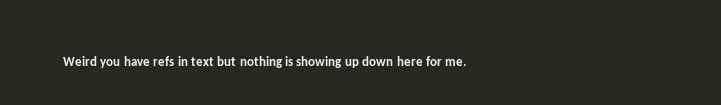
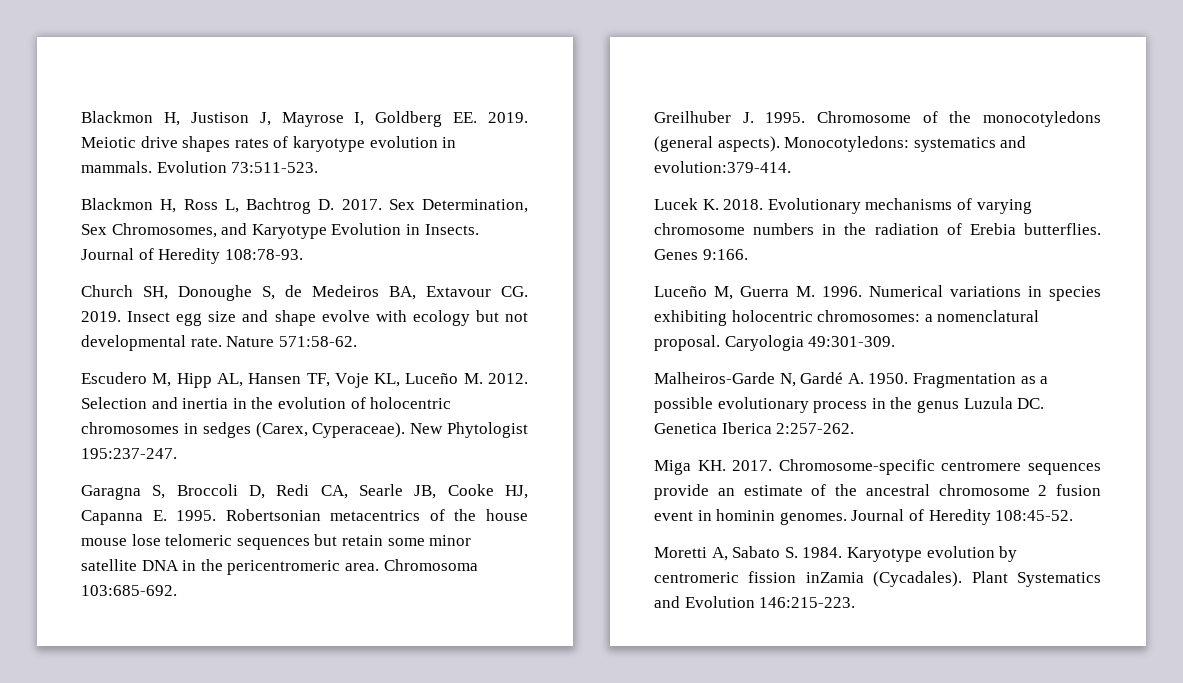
- Weird you have refs in text but nothing is showing up down here for me.
+ Blackmon H, Justison J, Mayrose I, Goldberg EE. 2019. Meiotic drive shapes rates of karyotype evolution in mammals. Evolution 73:511-523.
+ Blackmon H, Ross L, Bachtrog D. 2017. Sex Determination, Sex Chromosomes, and Karyotype Evolution in Insects. Journal of Heredity 108:78-93.
+ Church SH, Donoughe S, de Medeiros BA, Extavour CG. 2019. Insect egg size and shape evolve with ecology but not developmental rate. Nature 571:58-62.
+ Escudero M, Hipp AL, Hansen TF, Voje KL, Luceño M. 2012. Selection and inertia in the evolution of holocentric chromosomes in sedges (Carex, Cyperaceae). New Phytologist 195:237-247.
+ Garagna S, Broccoli D, Redi CA, Searle JB, Cooke HJ, Capanna E. 1995. Robertsonian metacentrics of the house mouse lose telomeric sequences but retain some minor satellite DNA in the pericentromeric area. Chromosoma 103:685-692.
+ Greilhuber J. 1995. Chromosome of the monocotyledons (general aspects). Monocotyledons: systematics and evolution:379-414.
+ Lucek K. 2018. Evolutionary mechanisms of varying chromosome numbers in the radiation of Erebia butterflies. Genes 9:166.
+ Luceño M, Guerra M. 1996. Numerical variations in species exhibiting holocentric chromosomes: a nomenclatural proposal. Caryologia 49:301-309.
+ Malheiros-Garde N, Gardé A. 1950. Fragmentation as a possible evolutionary process in the genus Luzula DC. Genetica Iberica 2:257-262.
+ Miga KH. 2017. Chromosome-specific centromere sequences provide an estimate of the ancestral chromosome 2 fusion event in hominin genomes. Journal of Heredity 108:45-52.
+ Moretti A, Sabato S. 1984. Karyotype evolution by centromeric fission inZamia (Cycadales). Plant Systematics and Evolution 146:215-223.

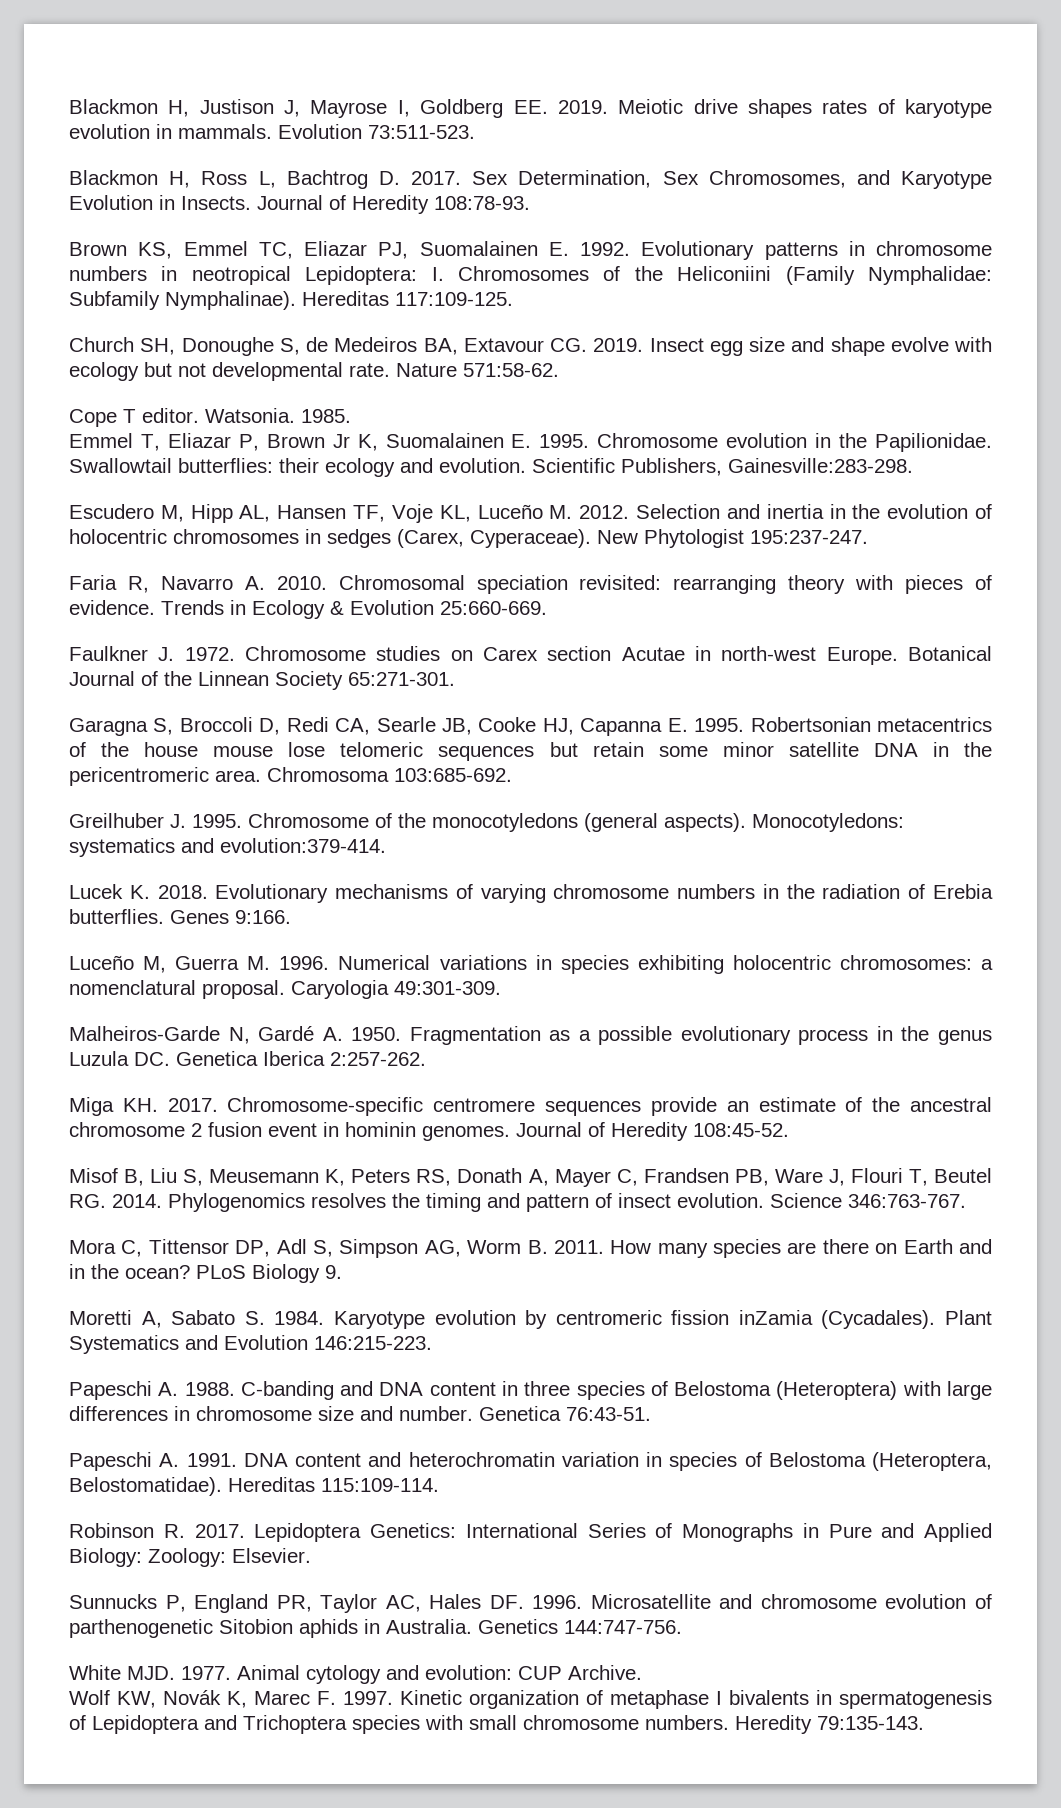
+ Brown KS, Emmel TC, Eliazar PJ, Suomalainen E. 1992. Evolutionary patterns in chromosome numbers in neotropical Lepidoptera: I. Chromosomes of the Heliconiini (Family Nymphalidae: Subfamily Nymphalinae). Hereditas 117:109-125.
+ Cope T editor. Watsonia. 1985.
+ Emmel T, Eliazar P, Brown Jr K, Suomalainen E. 1995. Chromosome evolution in the Papilionidae. Swallowtail butterflies: their ecology and evolution. Scientific Publishers, Gainesville:283-298.
+ Faria R, Navarro A. 2010. Chromosomal speciation revisited: rearranging theory with pieces of evidence. Trends in Ecology & Evolution 25:660-669.
+ Faulkner J. 1972. Chromosome studies on Carex section Acutae in north-west Europe. Botanical Journal of the Linnean Society 65:271-301.
+ Misof B, Liu S, Meusemann K, Peters RS, Donath A, Mayer C, Frandsen PB, Ware J, Flouri T, Beutel RG. 2014. Phylogenomics resolves the timing and pattern of insect evolution. Science 346:763-767.
+ Mora C, Tittensor DP, Adl S, Simpson AG, Worm B. 2011. How many species are there on Earth and in the ocean? PLoS Biology 9.
+ Papeschi A. 1988. C-banding and DNA content in three species of Belostoma (Heteroptera) with large differences in chromosome size and number. Genetica 76:43-51.
+ Papeschi A. 1991. DNA content and heterochromatin variation in species of Belostoma (Heteroptera, Belostomatidae). Hereditas 115:109-114.
+ Robinson R. 2017. Lepidoptera Genetics: International Series of Monographs in Pure and Applied Biology: Zoology: Elsevier.
+ Sunnucks P, England PR, Taylor AC, Hales DF. 1996. Microsatellite and chromosome evolution of parthenogenetic Sitobion aphids in Australia. Genetics 144:747-756.
+ White MJD. 1977. Animal cytology and evolution: CUP Archive.
+ Wolf KW, Novák K, Marec F. 1997. Kinetic organization of metaphase I bivalents in spermatogenesis of Lepidoptera and Trichoptera species with small chromosome numbers. Heredity 79:135-143.

